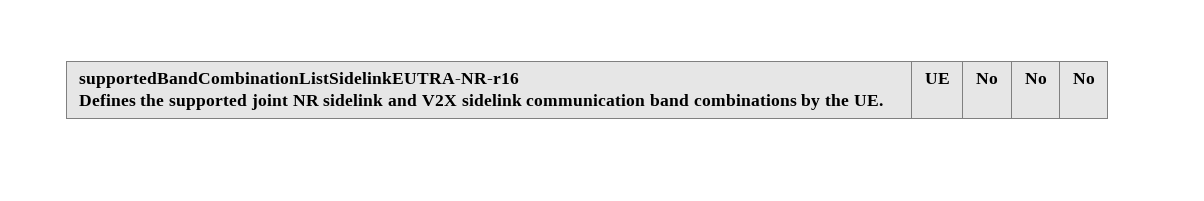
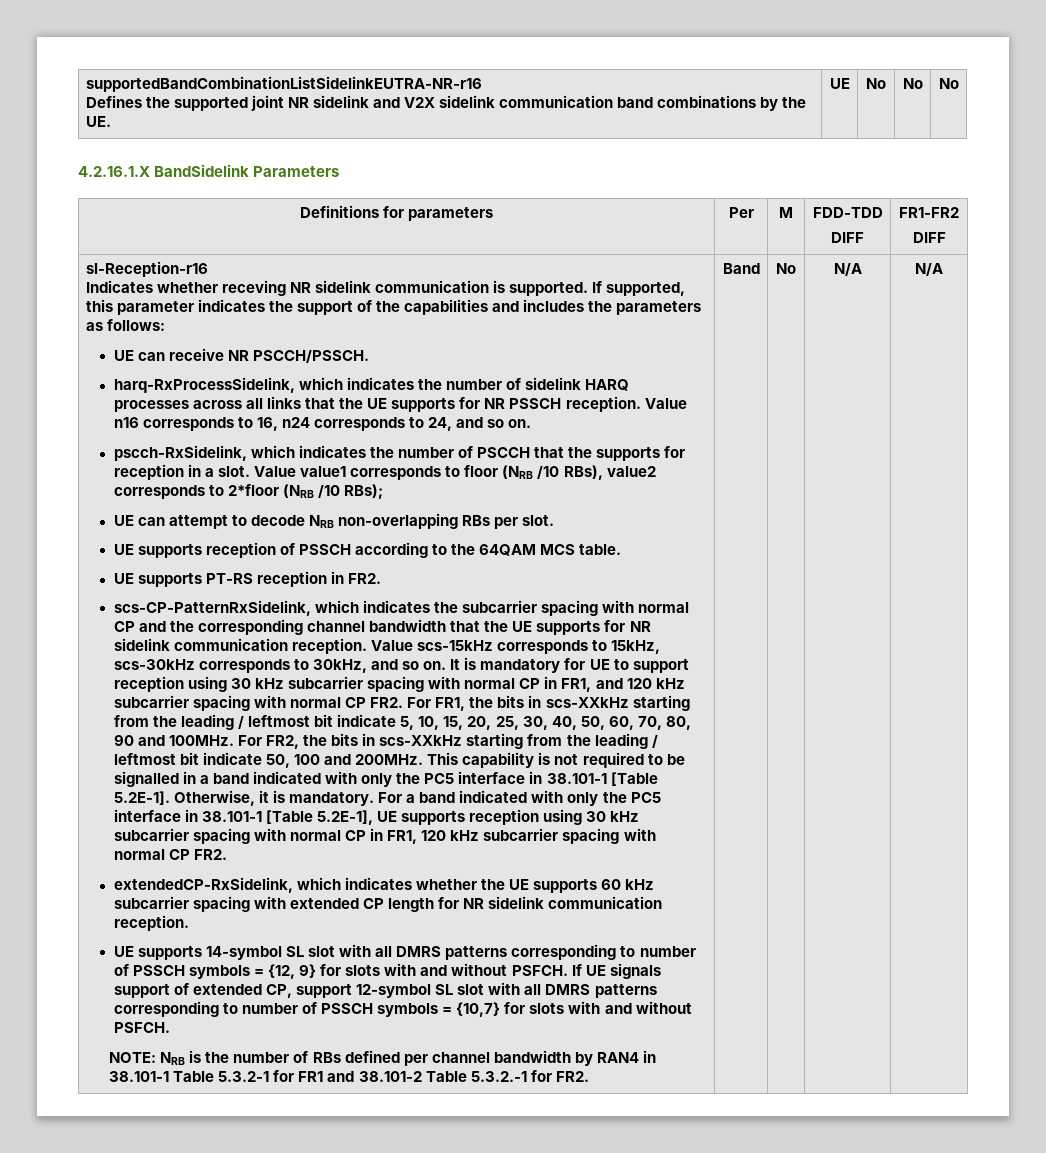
+ 4.2.16.1.X BandSidelink Parameters
+ Definitions for parameters | Per | M | FDD-TDD
+ DIFF | FR1-FR2
+ DIFF
+ sl-Reception-r16
+ Indicates whether receving NR sidelink communication is supported. If supported, this parameter indicates the support of the capabilities and includes the parameters as follows:
+ UE can receive NR PSCCH/PSSCH.
+ harq-RxProcessSidelink, which indicates the number of sidelink HARQ processes across all links that the UE supports for NR PSSCH reception. Value n16 corresponds to 16, n24 corresponds to 24, and so on.
+ pscch-RxSidelink, which indicates the number of PSCCH that the supports for reception in a slot. Value value1 corresponds to floor (NRB /10 RBs), value2 corresponds to 2*floor (NRB /10 RBs);
+ UE can attempt to decode NRB non-overlapping RBs per slot.
+ UE supports reception of PSSCH according to the 64QAM MCS table.
+ UE supports PT-RS reception in FR2.
+ scs-CP-PatternRxSidelink, which indicates the subcarrier spacing with normal CP and the corresponding channel bandwidth that the UE supports for NR sidelink communication reception. Value scs-15kHz corresponds to 15kHz, scs-30kHz corresponds to 30kHz, and so on. It is mandatory for UE to support reception using 30 kHz subcarrier spacing with normal CP in FR1, and 120 kHz subcarrier spacing with normal CP FR2. For FR1, the bits in scs-XXkHz starting from the leading / leftmost bit indicate 5, 10, 15, 20, 25, 30, 40, 50, 60, 70, 80, 90 and 100MHz. For FR2, the bits in scs-XXkHz starting from the leading / leftmost bit indicate 50, 100 and 200MHz. This capability is not required to be signalled in a band indicated with only the PC5 interface in 38.101-1 [Table 5.2E-1]. Otherwise, it is mandatory. For a band indicated with only the PC5 interface in 38.101-1 [Table 5.2E-1], UE supports reception using 30 kHz subcarrier spacing with normal CP in FR1, 120 kHz subcarrier spacing with normal CP FR2.
+ extendedCP-RxSidelink, which indicates whether the UE supports 60 kHz subcarrier spacing with extended CP length for NR sidelink communication reception.
+ UE supports 14-symbol SL slot with all DMRS patterns corresponding to number of PSSCH symbols = {12, 9} for slots with and without PSFCH. If UE signals support of extended CP, support 12-symbol SL slot with all DMRS patterns corresponding to number of PSSCH symbols = {10,7} for slots with and without PSFCH.
+ NOTE: NRB is the number of RBs defined per channel bandwidth by RAN4 in 38.101-1 Table 5.3.2-1 for FR1 and 38.101-2 Table 5.3.2.-1 for FR2. | Band | No | N/A | N/A

